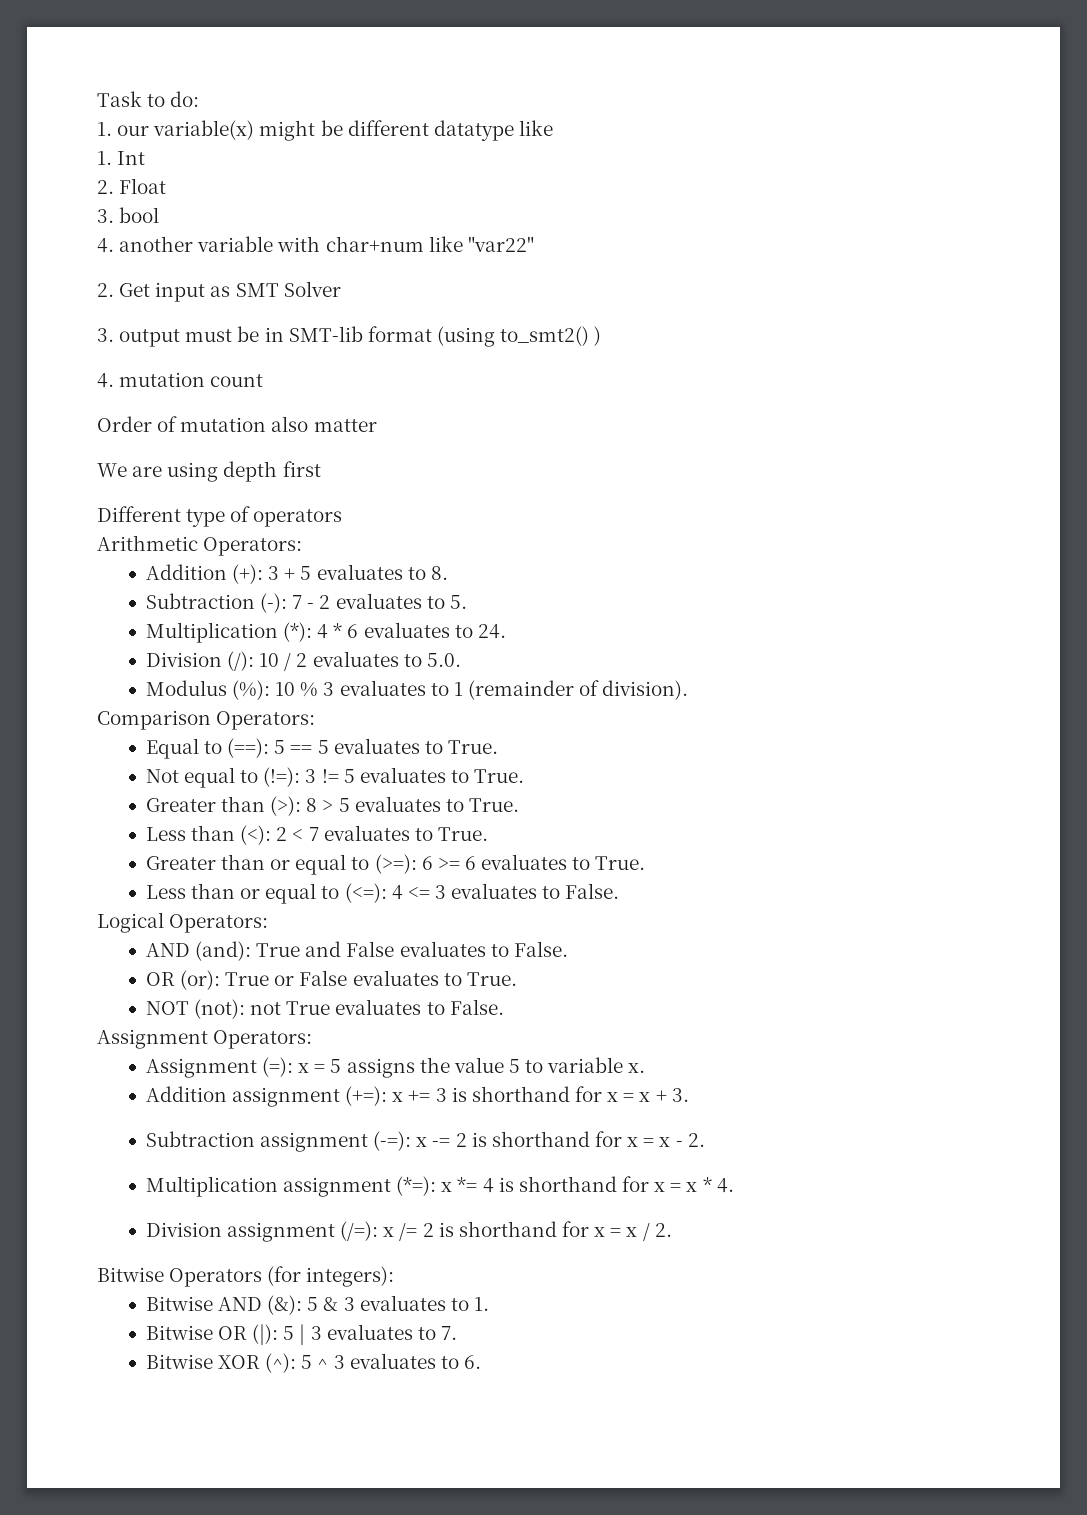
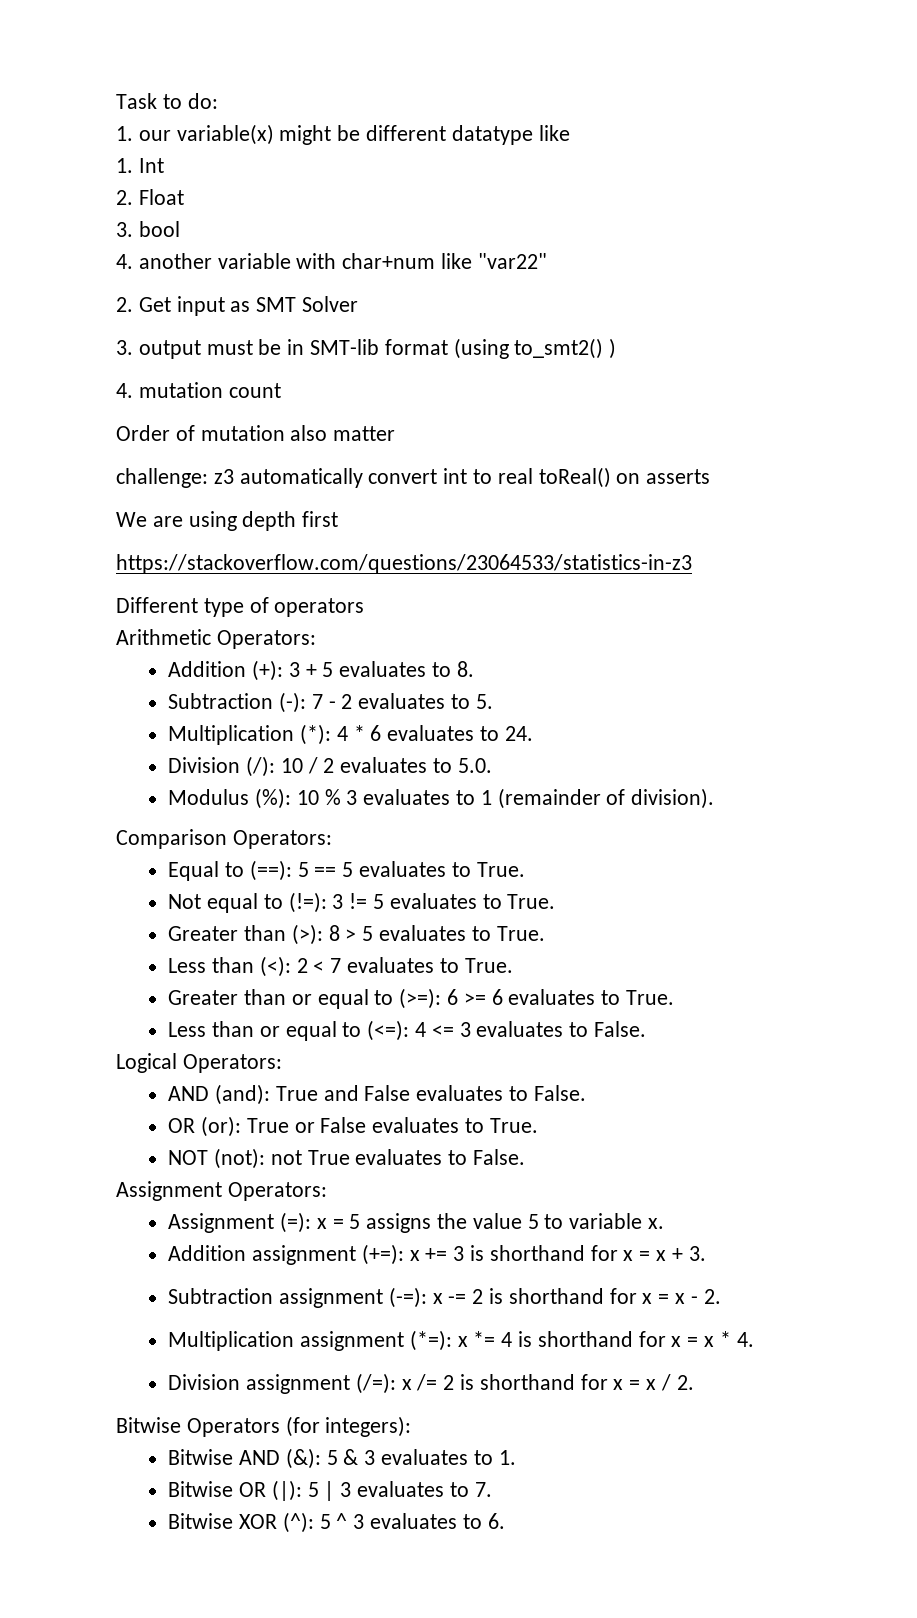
+ challenge: z3 automatically convert int to real toReal() on asserts
+ https://stackoverflow.com/questions/23064533/statistics-in-z3

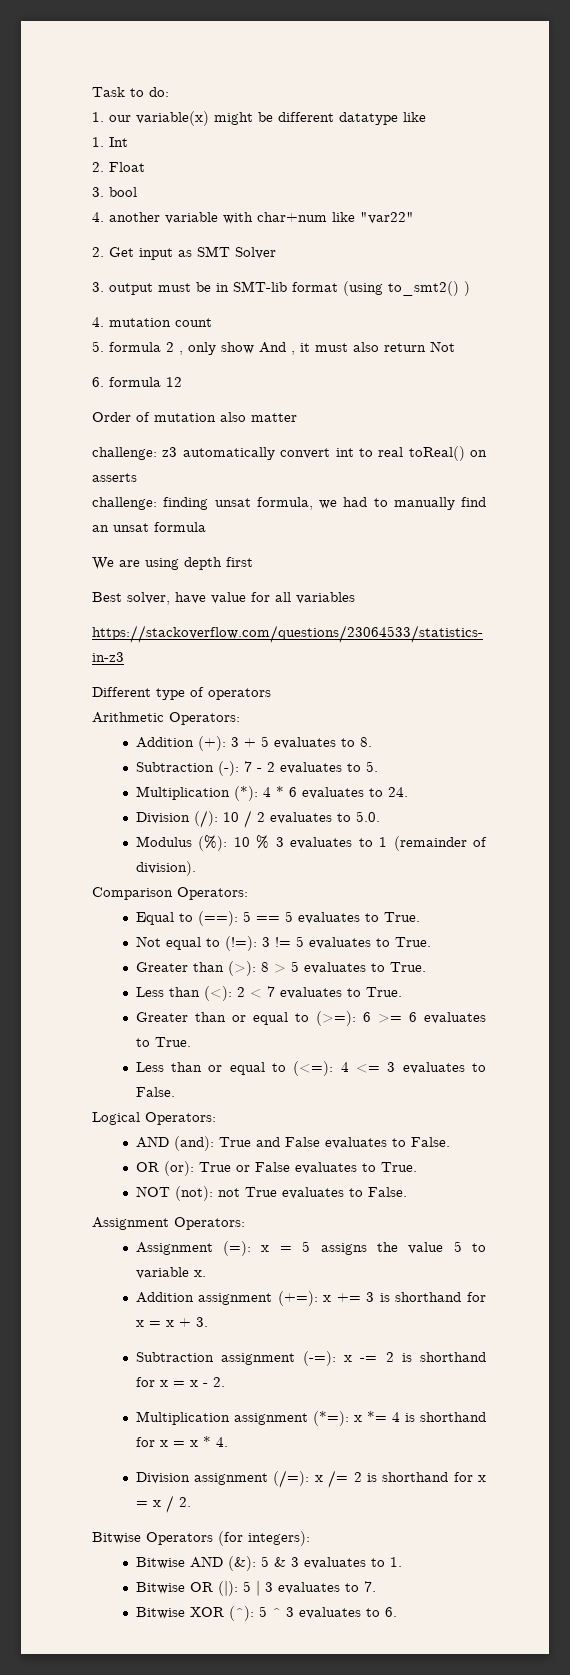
+ 5. formula 2 , only show And , it must also return Not
+ 6. formula 12
+ challenge: finding unsat formula, we had to manually find an unsat formula
+ Best solver, have value for all variables

